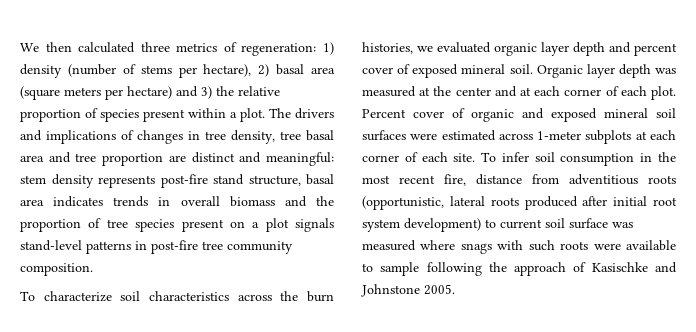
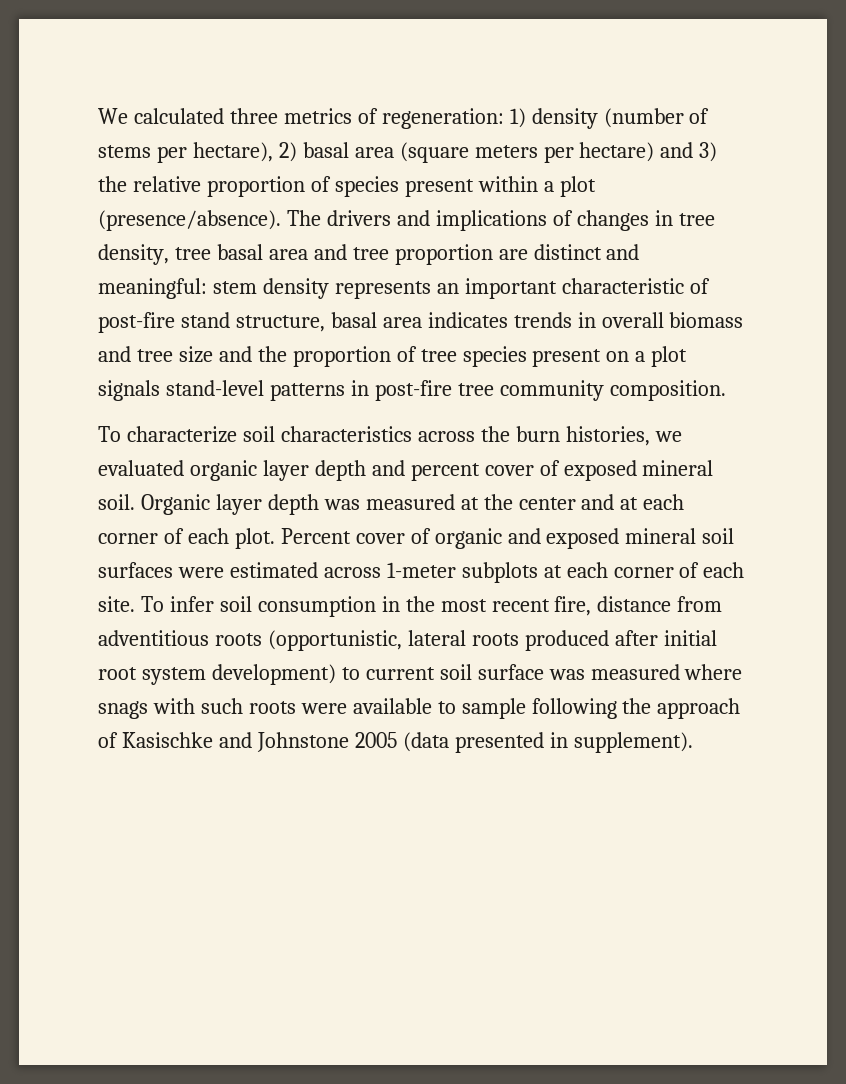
- We then calculated three metrics of regeneration: 1) density (number of stems per hectare), 2) basal area (square meters per hectare) and 3) the relative proportion of species present within a plot.
+ We calculated three metrics of regeneration: 1) density (number of stems per hectare), 2) basal area (square meters per hectare) and 3) the relative proportion of species present within a plot (presence/absence).
- The drivers and implications of changes in tree density, tree basal area and tree proportion are distinct and meaningful: stem density represents post-fire stand structure, basal area indicates trends in overall biomass and the proportion of tree species present on a plot signals stand-level patterns in post-fire tree community composition.
+ The drivers and implications of changes in tree density, tree basal area and tree proportion are distinct and meaningful: stem density represents an important characteristic of post-fire stand structure, basal area indicates trends in overall biomass and tree size and the proportion of tree species present on a plot signals stand-level patterns in post-fire tree community composition.
- To infer soil consumption in the most recent fire, distance from adventitious roots (opportunistic, lateral roots produced after initial root system development) to current soil surface was measured where snags with such roots were available to sample following the approach of Kasischke and Johnstone 2005.
+ To infer soil consumption in the most recent fire, distance from adventitious roots (opportunistic, lateral roots produced after initial root system development) to current soil surface was measured where snags with such roots were available to sample following the approach of Kasischke and Johnstone 2005 (data presented in supplement).

